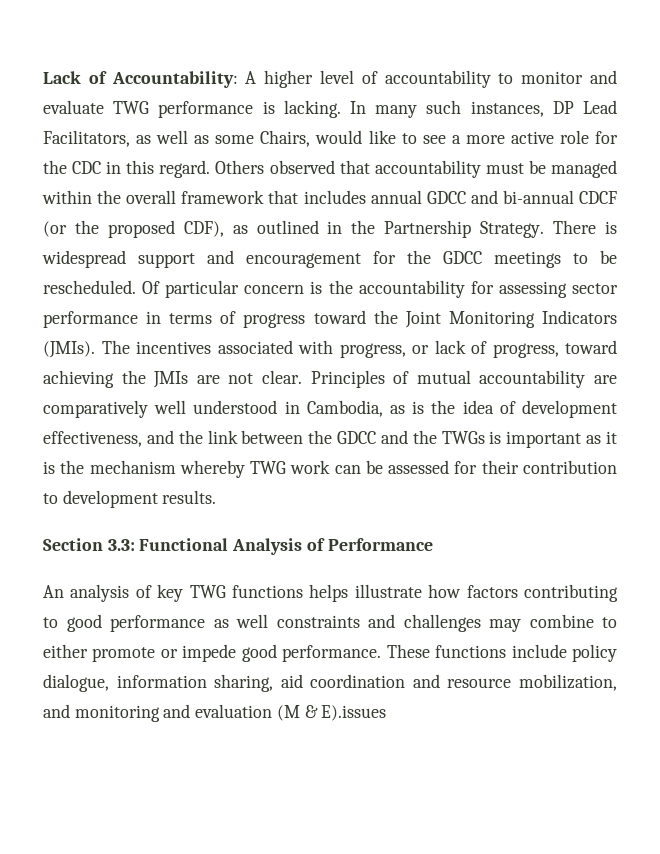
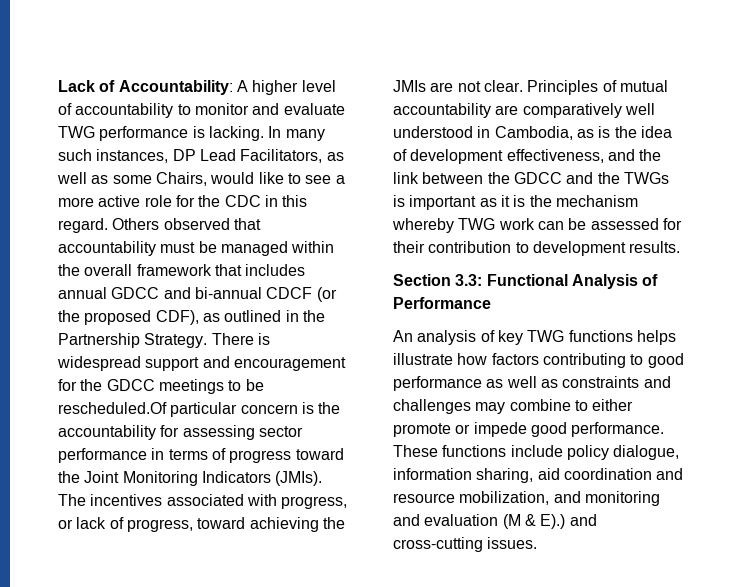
- There is widespread support and encouragement for the GDCC meetings to be rescheduled. Of particular concern is the accountability for assessing sector performance in terms of progress toward the Joint Monitoring Indicators (JMIs).
+ There is widespread support and encouragement for the GDCC meetings to be rescheduled.Of particular concern is the accountability for assessing sector performance in terms of progress toward the Joint Monitoring Indicators (JMIs).
- An analysis of key TWG functions helps illustrate how factors contributing to good performance as well constraints and challenges may combine to either promote or impede good performance.
+ An analysis of key TWG functions helps illustrate how factors contributing to good performance as well as constraints and challenges may combine to either promote or impede good performance.
- These functions include policy dialogue, information sharing, aid coordination and resource mobilization, and monitoring and evaluation (M & E).issues
+ These functions include policy dialogue, information sharing, aid coordination and resource mobilization, and monitoring and evaluation (M & E).) and cross-cutting issues.

